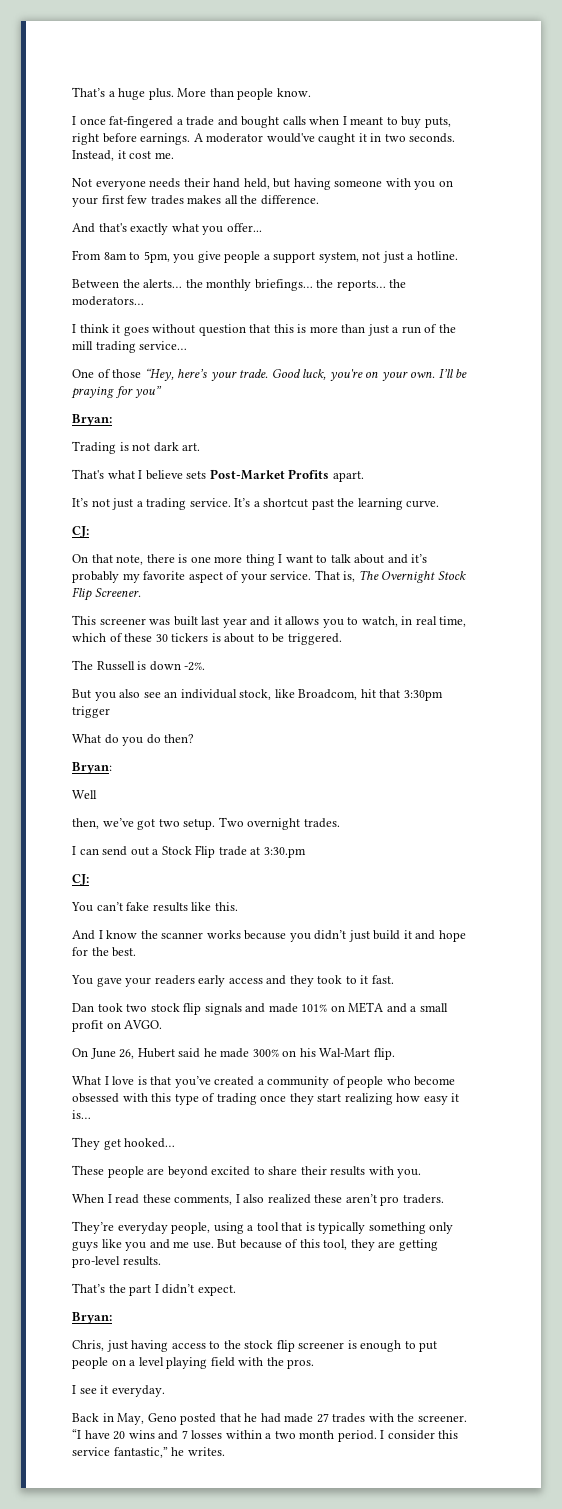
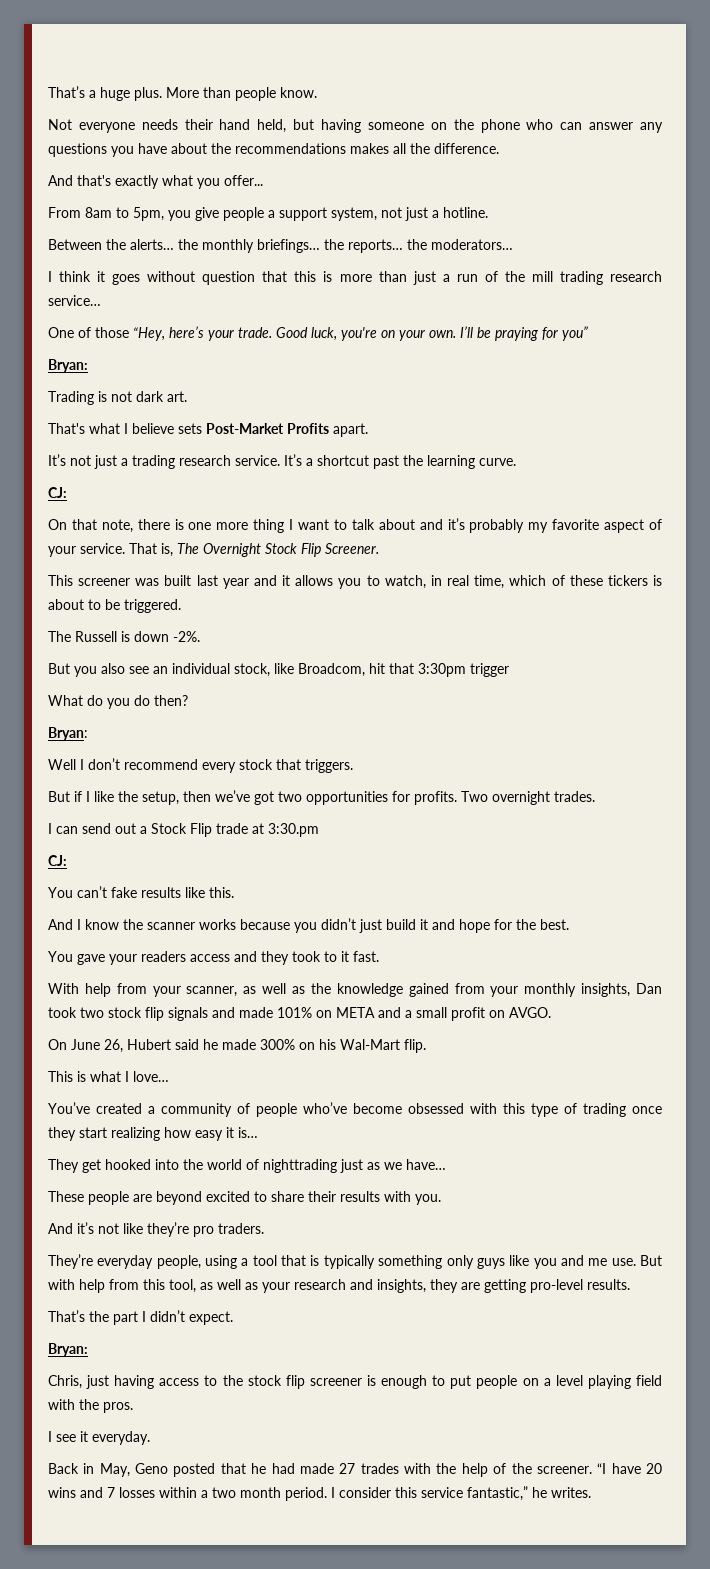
- I once fat-fingered a trade and bought calls when I meant to buy puts, right before earnings. A moderator would've caught it in two seconds. Instead, it cost me.
- Not everyone needs their hand held, but having someone with you on your first few trades makes all the difference.
+ Not everyone needs their hand held, but having someone on the phone who can answer any questions you have about the recommendations makes all the difference.
- I think it goes without question that this is more than just a run of the mill trading service…
+ I think it goes without question that this is more than just a run of the mill trading research service…
- It’s not just a trading service.
+ It’s not just a trading research service.
- This screener was built last year and it allows you to watch, in real time, which of these 30 tickers is about to be triggered.
+ This screener was built last year and it allows you to watch, in real time, which of these tickers is about to be triggered.
- Well
- then, we’ve got two setup.
+ Well I don’t recommend every stock that triggers.
+ But if I like the setup, then we’ve got two opportunities for profits.
- You gave your readers early access and they took to it fast.
+ You gave your readers access and they took to it fast.
- Dan took two stock flip signals and made 101% on META and a small profit on AVGO.
+ With help from your scanner, as well as the knowledge gained from your monthly insights, Dan took two stock flip signals and made 101% on META and a small profit on AVGO.
- What I love is that you’ve created a community of people who become obsessed with this type of trading once they start realizing how easy it is…
+ This is what I love…
+ You’ve created a community of people who’ve become obsessed with this type of trading once they start realizing how easy it is…
- They get hooked…
+ They get hooked into the world of nighttrading just as we have…
- When I read these comments, I also realized these aren’t pro traders.
+ And it’s not like they’re pro traders.
- But because of this tool, they are getting pro-level results.
+ But with help from this tool, as well as your research and insights, they are getting pro-level results.
- Back in May, Geno posted that he had made 27 trades with the screener.
+ Back in May, Geno posted that he had made 27 trades with the help of the screener.

